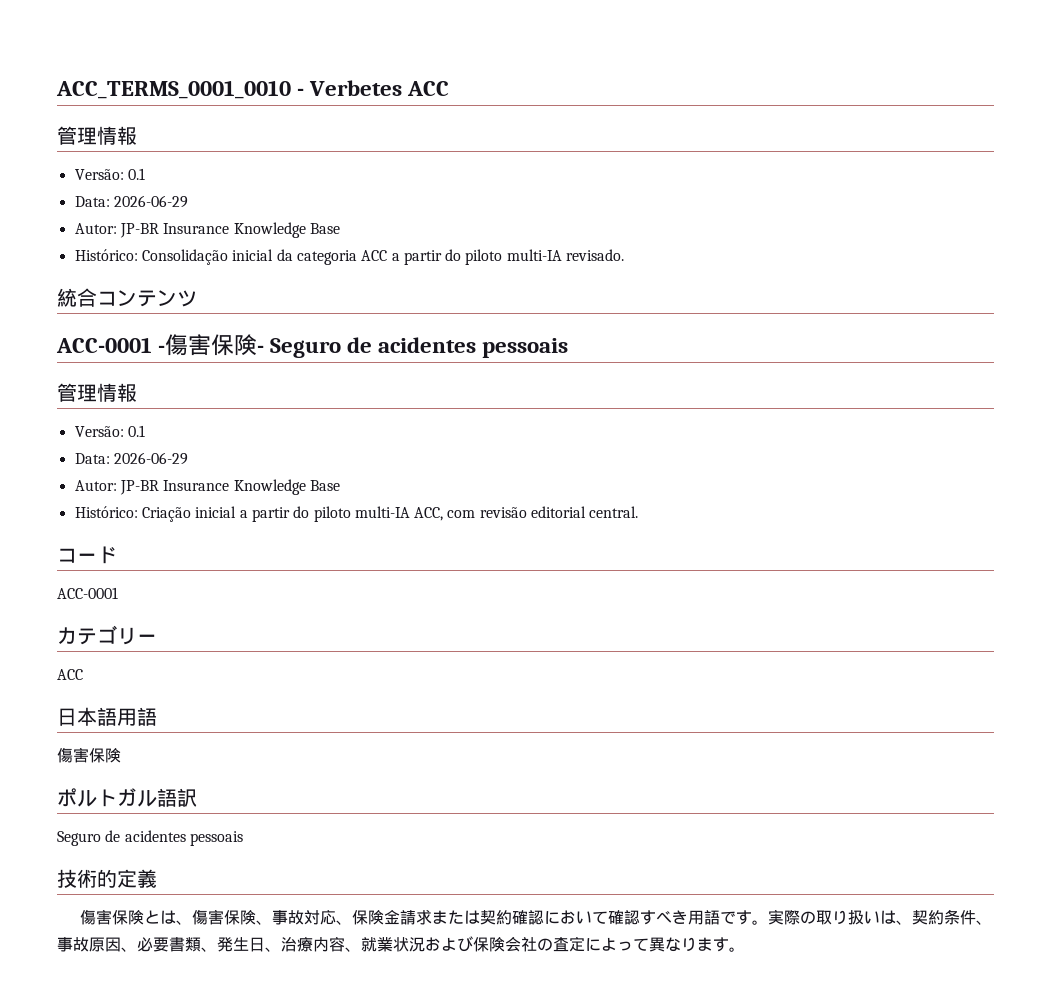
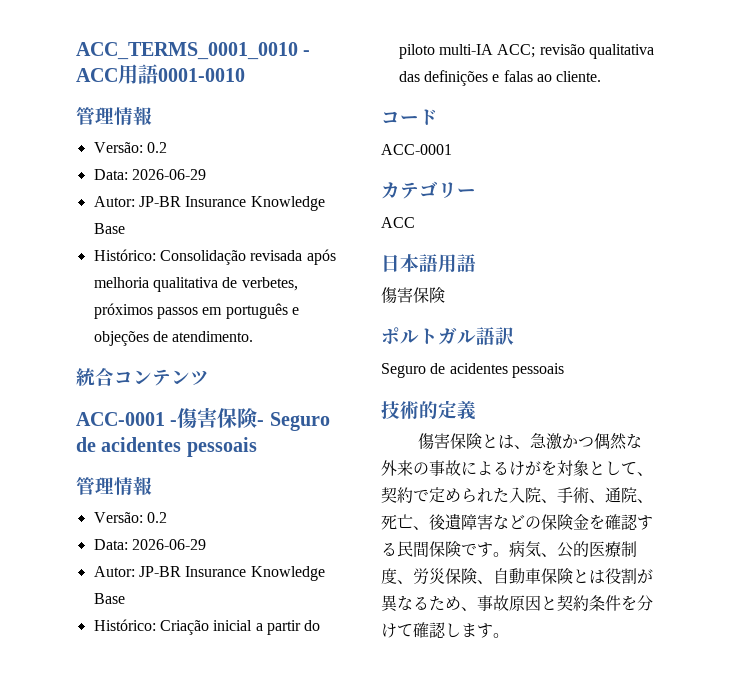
- ACC_TERMS_0001_0010 - Verbetes ACC
+ ACC_TERMS_0001_0010 - ACC用語0001-0010
  管理情報
- Versão: 0.1
+ Versão: 0.2
- Histórico: Consolidação inicial da categoria ACC a partir do piloto multi-IA revisado.
+ Histórico: Consolidação revisada após melhoria qualitativa de verbetes, próximos passos em português e objeções de atendimento.
  ACC-0001 -傷害保険- Seguro de acidentes pessoais
  管理情報
- Versão: 0.1
+ Versão: 0.2
- Histórico: Criação inicial a partir do piloto multi-IA ACC, com revisão editorial central.
+ Histórico: Criação inicial a partir do piloto multi-IA ACC; revisão qualitativa das definições e falas ao cliente.
- 傷害保険とは、傷害保険、事故対応、保険金請求または契約確認において確認すべき用語です。実際の取り扱いは、契約条件、事故原因、必要書類、発生日、治療内容、就業状況および保険会社の査定によって異なります。
+ 傷害保険とは、急激かつ偶然な外来の事故によるけがを対象として、契約で定められた入院、手術、通院、死亡、後遺障害などの保険金を確認する民間保険です。病気、公的医療制度、労災保険、自動車保険とは役割が異なるため、事故原因と契約条件を分けて確認します。

